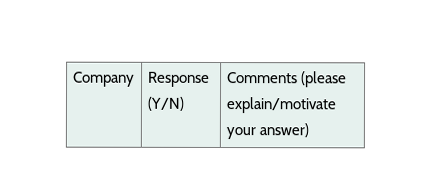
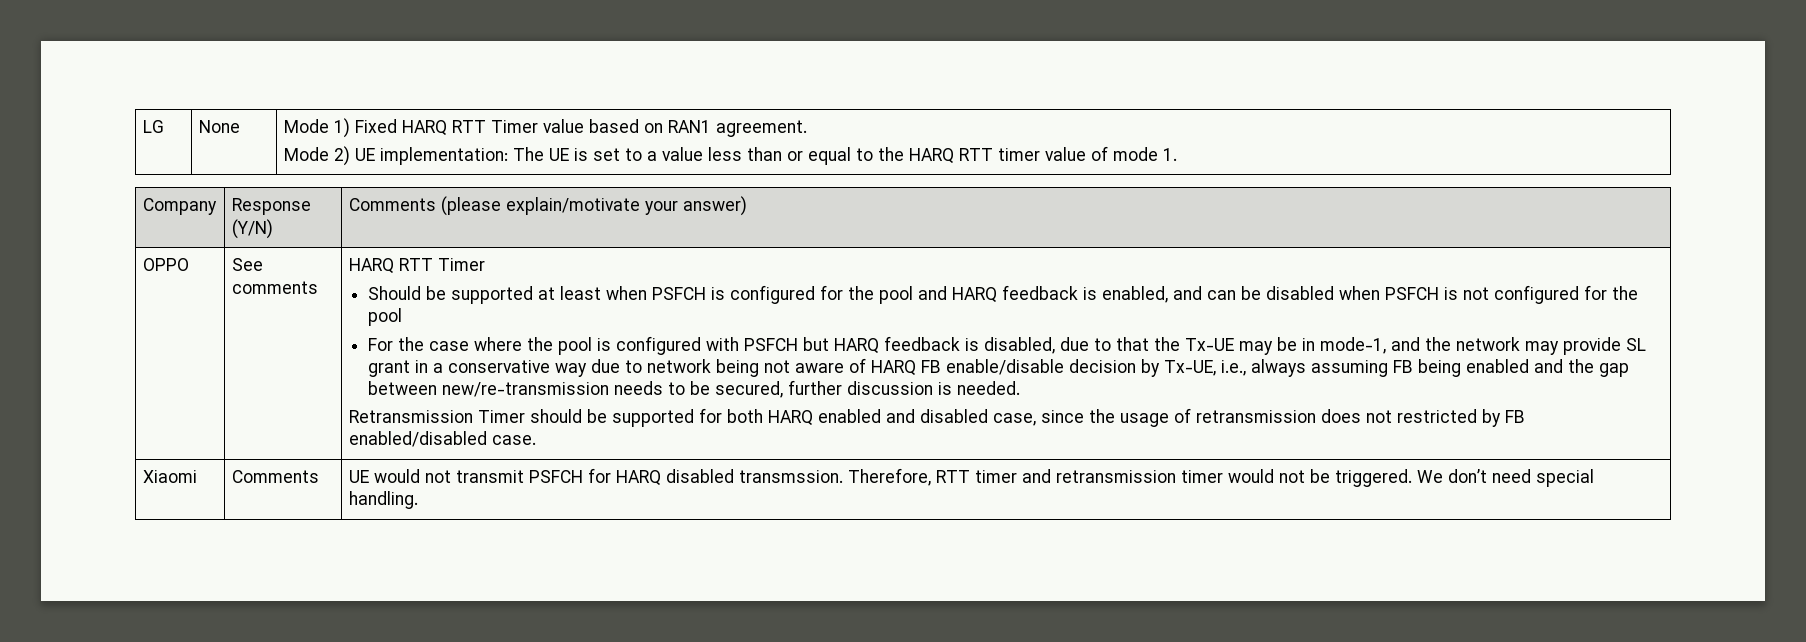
+ LG | None | Mode 1) Fixed HARQ RTT Timer value based on RAN1 agreement.
+ Mode 2) UE implementation: The UE is set to a value less than or equal to the HARQ RTT timer value of mode 1.
+ OPPO | See comments | HARQ RTT Timer
+ Should be supported at least when PSFCH is configured for the pool and HARQ feedback is enabled, and can be disabled when PSFCH is not configured for the pool
+ For the case where the pool is configured with PSFCH but HARQ feedback is disabled, due to that the Tx-UE may be in mode-1, and the network may provide SL grant in a conservative way due to network being not aware of HARQ FB enable/disable decision by Tx-UE, i.e., always assuming FB being enabled and the gap between new/re-transmission needs to be secured, further discussion is needed.
+ Retransmission Timer should be supported for both HARQ enabled and disabled case, since the usage of retransmission does not restricted by FB enabled/disabled case.
+ Xiaomi | Comments | UE would not transmit PSFCH for HARQ disabled transmssion. Therefore, RTT timer and retransmission timer would not be triggered. We don’t need special handling.

